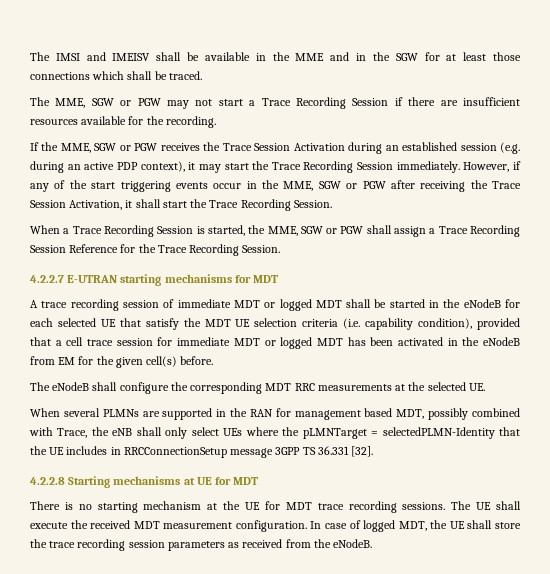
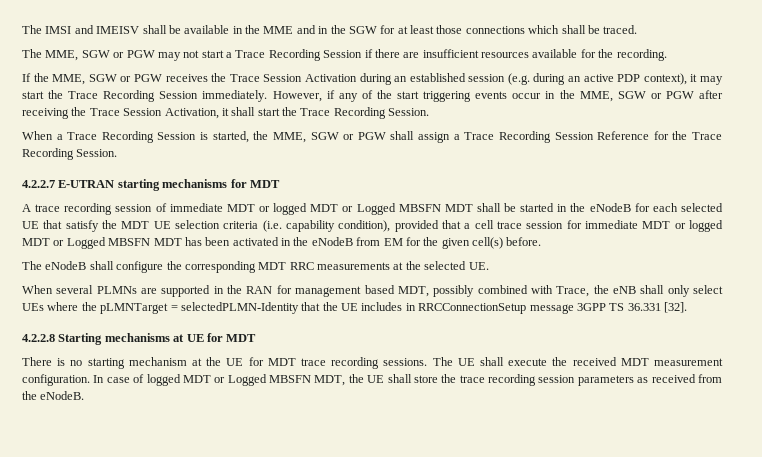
- A trace recording session of immediate MDT or logged MDT shall be started in the eNodeB for each selected UE that satisfy the MDT UE selection criteria (i.e. capability condition), provided that a cell trace session for immediate MDT or logged MDT has been activated in the eNodeB from EM for the given cell(s) before.
+ A trace recording session of immediate MDT or logged MDT or Logged MBSFN MDT shall be started in the eNodeB for each selected UE that satisfy the MDT UE selection criteria (i.e. capability condition), provided that a cell trace session for immediate MDT or logged MDT or Logged MBSFN MDT has been activated in the eNodeB from EM for the given cell(s) before.
- In case of logged MDT, the UE shall store the trace recording session parameters as received from the eNodeB.
+ In case of logged MDT or Logged MBSFN MDT, the UE shall store the trace recording session parameters as received from the eNodeB.

